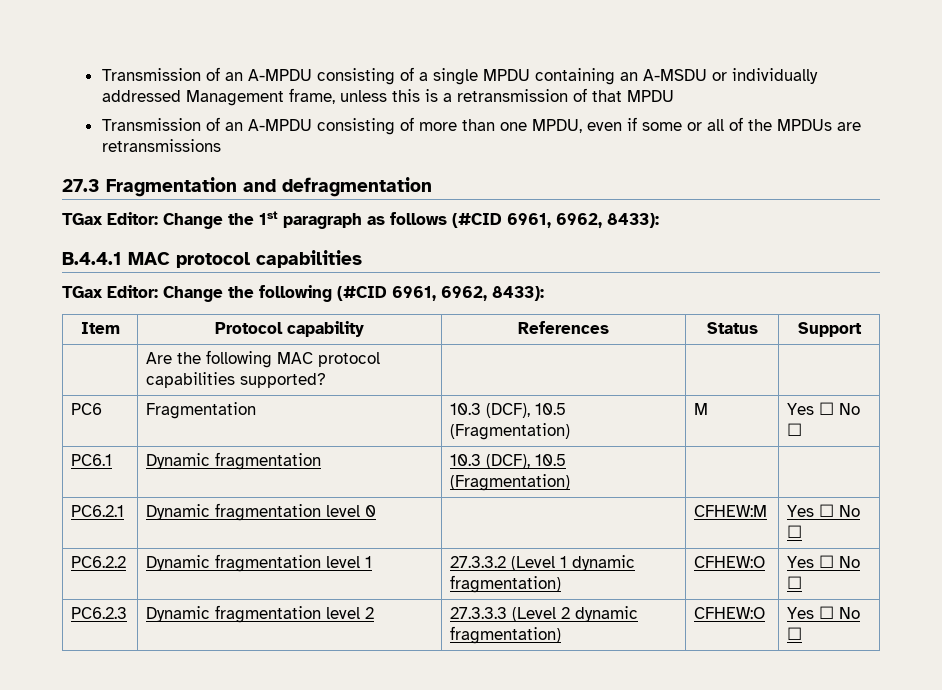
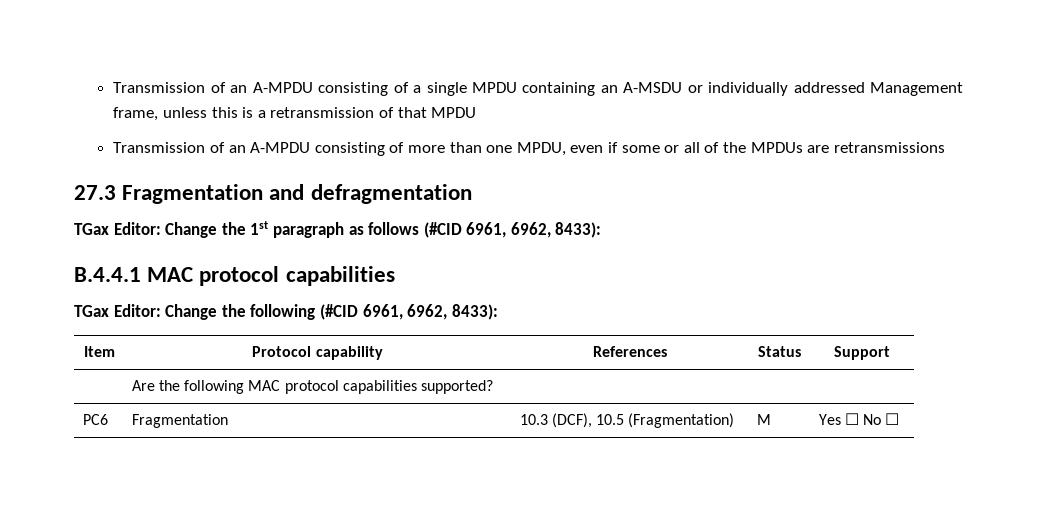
- PC6.1 | Dynamic fragmentation | 10.3 (DCF), 10.5 (Fragmentation) | |
- PC6.2.1 | Dynamic fragmentation level 0 | | CFHEW:M | Yes ☐ No ☐
- PC6.2.2 | Dynamic fragmentation level 1 | 27.3.3.2 (Level 1 dynamic fragmentation) | CFHEW:O | Yes ☐ No ☐
- PC6.2.3 | Dynamic fragmentation level 2 | 27.3.3.3 (Level 2 dynamic fragmentation) | CFHEW:O | Yes ☐ No ☐

